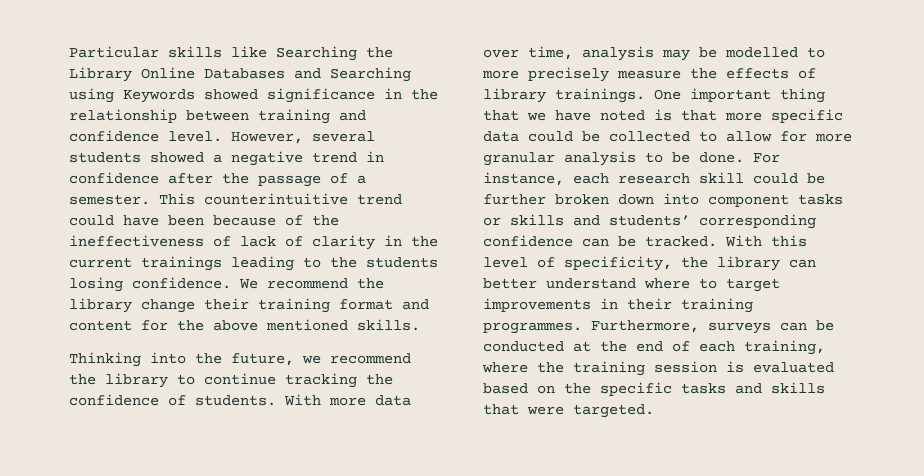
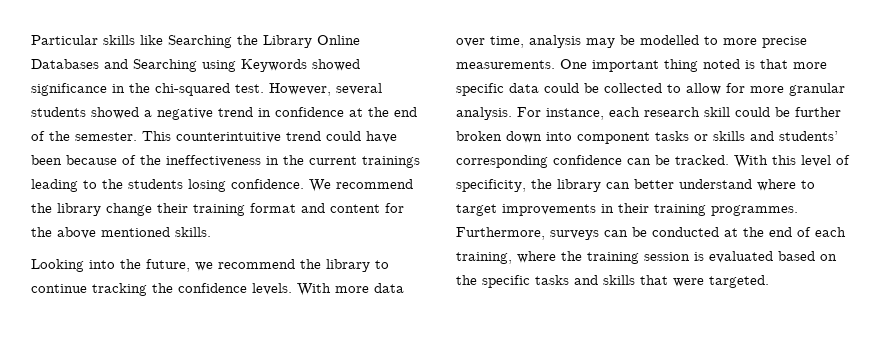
- Particular skills like Searching the Library Online Databases and Searching using Keywords showed significance in the relationship between training and confidence level.
+ Particular skills like Searching the Library Online Databases and Searching using Keywords showed significance in the chi-squared test.
- However, several students showed a negative trend in confidence after the passage of a semester.
+ However, several students showed a negative trend in confidence at the end of the semester.
- This counterintuitive trend could have been because of the ineffectiveness of lack of clarity in the current trainings leading to the students losing confidence.
+ This counterintuitive trend could have been because of the ineffectiveness in the current trainings leading to the students losing confidence.
- Thinking into the future, we recommend the library to continue tracking the confidence of students.
+ Looking into the future, we recommend the library to continue tracking the confidence levels.
- With more data over time, analysis may be modelled to more precisely measure the effects of library trainings. One important thing that we have noted is that more specific data could be collected to allow for more granular analysis to be done.
+ With more data over time, analysis may be modelled to more precise measurements. One important thing noted is that more specific data could be collected to allow for more granular analysis.

